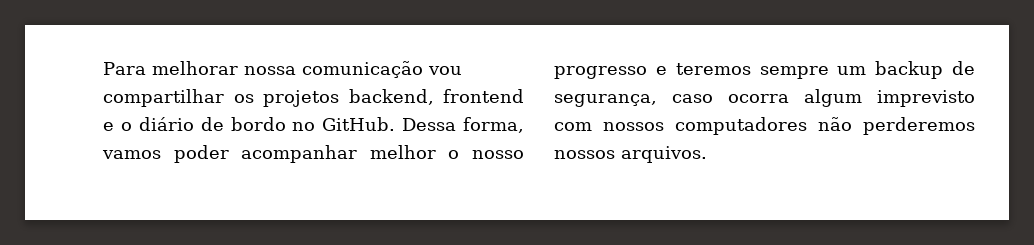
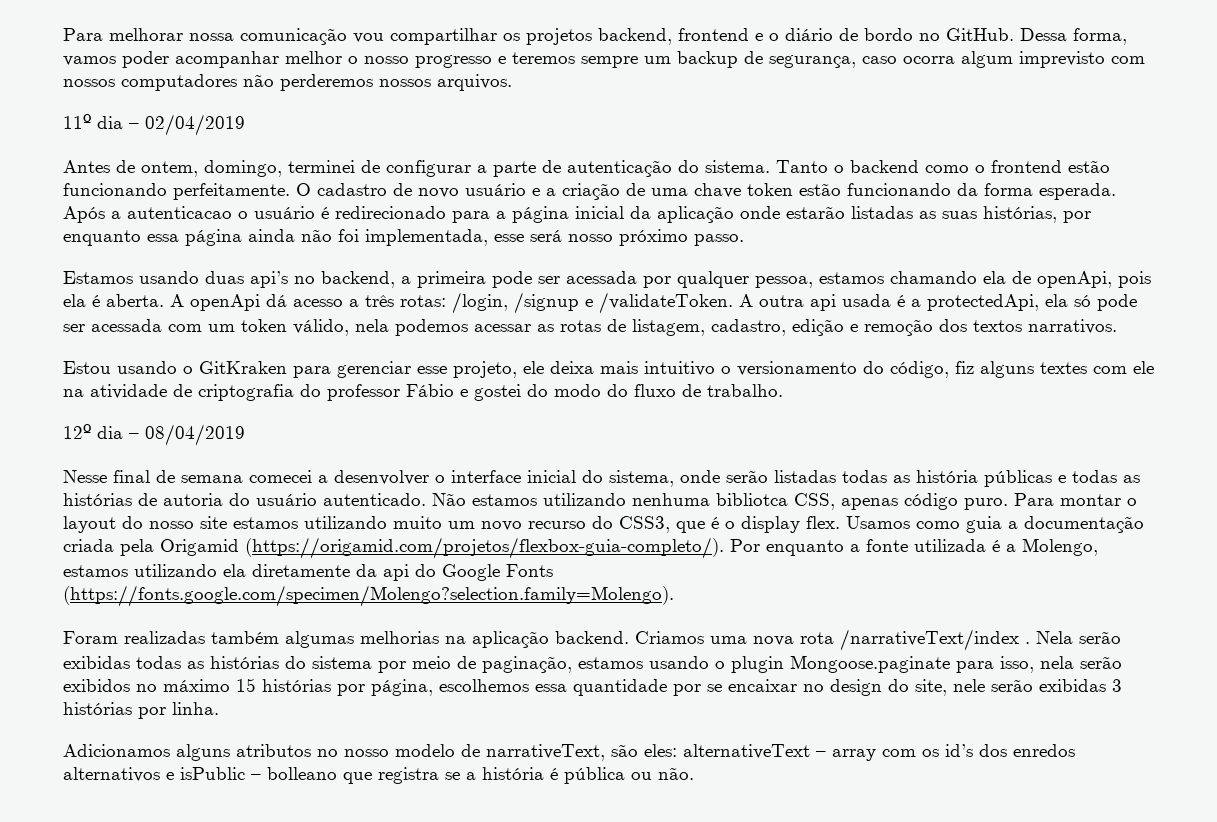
+ 11º dia – 02/04/2019
+ Antes de ontem, domingo, terminei de configurar a parte de autenticação do sistema. Tanto o backend como o frontend estão funcionando perfeitamente. O cadastro de novo usuário e a criação de uma chave token estão funcionando da forma esperada. Após a autenticacao o usuário é redirecionado para a página inicial da aplicação onde estarão listadas as suas histórias, por enquanto essa página ainda não foi implementada, esse será nosso próximo passo.
+ Estamos usando duas api’s no backend, a primeira pode ser acessada por qualquer pessoa, estamos chamando ela de openApi, pois ela é aberta. A openApi dá acesso a três rotas: /login, /signup e /validateToken. A outra api usada é a protectedApi, ela só pode ser acessada com um token válido, nela podemos acessar as rotas de listagem, cadastro, edição e remoção dos textos narrativos.
+ Estou usando o GitKraken para gerenciar esse projeto, ele deixa mais intuitivo o versionamento do código, fiz alguns textes com ele na atividade de criptografia do professor Fábio e gostei do modo do fluxo de trabalho.
+ 12º dia – 08/04/2019
+ Nesse final de semana comecei a desenvolver o interface inicial do sistema, onde serão listadas todas as história públicas e todas as histórias de autoria do usuário autenticado. Não estamos utilizando nenhuma bibliotca CSS, apenas código puro. Para montar o layout do nosso site estamos utilizando muito um novo recurso do CSS3, que é o display flex. Usamos como guia a documentação criada pela Origamid (https://origamid.com/projetos/flexbox-guia-completo/). Por enquanto a fonte utilizada é a Molengo, estamos utilizando ela diretamente da api do Google Fonts (https://fonts.google.com/specimen/Molengo?selection.family=Molengo).
+ Foram realizadas também algumas melhorias na aplicação backend. Criamos uma nova rota /narrativeText/index . Nela serão exibidas todas as histórias do sistema por meio de paginação, estamos usando o plugin Mongoose.paginate para isso, nela serão exibidos no máximo 15 histórias por página, escolhemos essa quantidade por se encaixar no design do site, nele serão exibidas 3 histórias por linha.
+ Adicionamos alguns atributos no nosso modelo de narrativeText, são eles: alternativeText – array com os id’s dos enredos alternativos e isPublic – bolleano que registra se a história é pública ou não.

